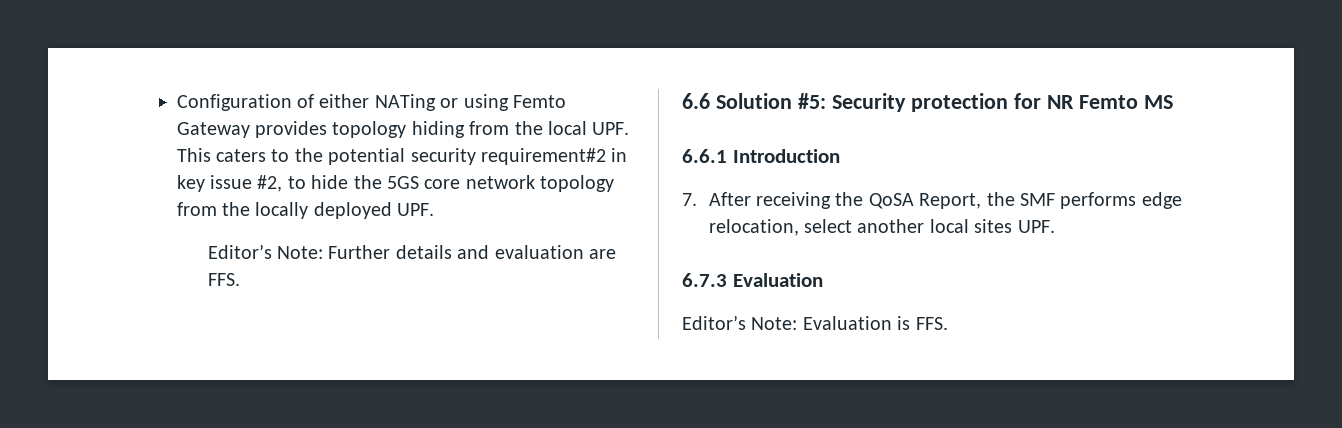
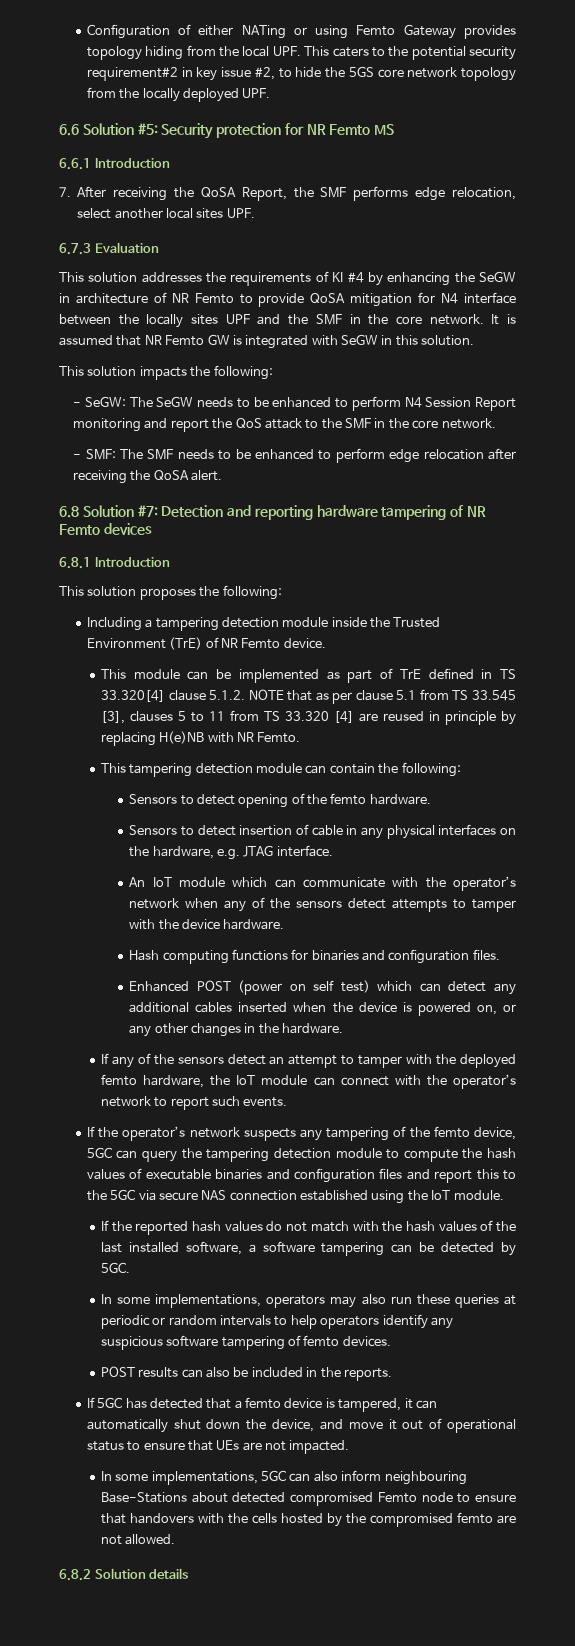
- Editor’s Note: Further details and evaluation are FFS.
- Editor’s Note: Evaluation is FFS.
+ This solution addresses the requirements of KI #4 by enhancing the SeGW in architecture of NR Femto to provide QoSA mitigation for N4 interface between the locally sites UPF and the SMF in the core network. It is assumed that NR Femto GW is integrated with SeGW in this solution.
+ This solution impacts the following:
+ - SeGW: The SeGW needs to be enhanced to perform N4 Session Report monitoring and report the QoS attack to the SMF in the core network.
+ - SMF: The SMF needs to be enhanced to perform edge relocation after receiving the QoSA alert.
+ 6.8 Solution #7: Detection and reporting hardware tampering of NR Femto devices
+ 6.8.1 Introduction
+ This solution proposes the following:
+ Including a tampering detection module inside the Trusted Environment (TrE) of NR Femto device.
+ This module can be implemented as part of TrE defined in TS 33.320[4] clause 5.1.2. NOTE that as per clause 5.1 from TS 33.545 [3], clauses 5 to 11 from TS 33.320 [4] are reused in principle by replacing H(e)NB with NR Femto.
+ This tampering detection module can contain the following:
+ Sensors to detect opening of the femto hardware.
+ Sensors to detect insertion of cable in any physical interfaces on the hardware, e.g. JTAG interface.
+ An IoT module which can communicate with the operator’s network when any of the sensors detect attempts to tamper with the device hardware.
+ Hash computing functions for binaries and configuration files.
+ Enhanced POST (power on self test) which can detect any additional cables inserted when the device is powered on, or any other changes in the hardware.
+ If any of the sensors detect an attempt to tamper with the deployed femto hardware, the IoT module can connect with the operator’s network to report such events.
+ If the operator’s network suspects any tampering of the femto device, 5GC can query the tampering detection module to compute the hash values of executable binaries and configuration files and report this to the 5GC via secure NAS connection established using the IoT module.
+ If the reported hash values do not match with the hash values of the last installed software, a software tampering can be detected by 5GC.
+ In some implementations, operators may also run these queries at periodic or random intervals to help operators identify any suspicious software tampering of femto devices.
+ POST results can also be included in the reports.
+ If 5GC has detected that a femto device is tampered, it can automatically shut down the device, and move it out of operational status to ensure that UEs are not impacted.
+ In some implementations, 5GC can also inform neighbouring Base-Stations about detected compromised Femto node to ensure that handovers with the cells hosted by the compromised femto are not allowed.
+ 6.8.2 Solution details

